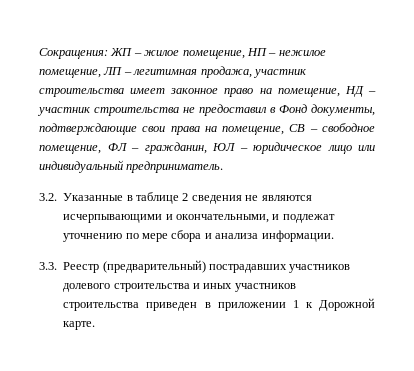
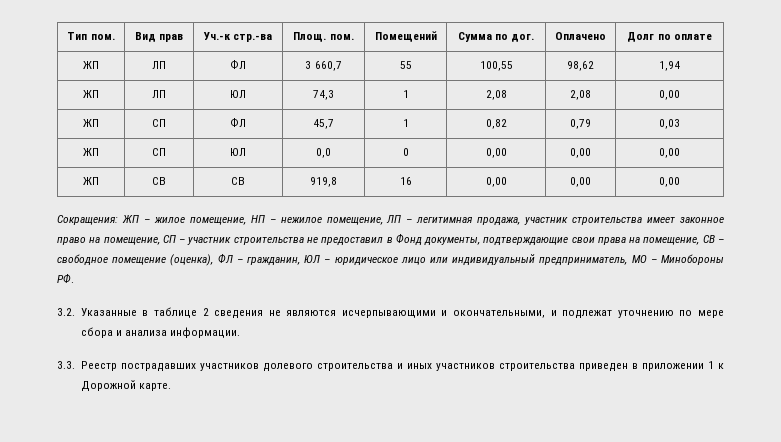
+ Тип пом. | Вид прав | Уч.-к стр.-ва | Площ. пом. | Помещений | Сумма по дог. | Оплачено | Долг по оплате
+ ЖП | ЛП | ФЛ | 3 660,7 | 55 | 100,55 | 98,62 | 1,94
+ ЖП | ЛП | ЮЛ | 74,3 | 1 | 2,08 | 2,08 | 0,00
+ ЖП | СП | ФЛ | 45,7 | 1 | 0,82 | 0,79 | 0,03
+ ЖП | СП | ЮЛ | 0,0 | 0 | 0,00 | 0,00 | 0,00
+ ЖП | СВ | СВ | 919,8 | 16 | 0,00 | 0,00 | 0,00
- Сокращения: ЖП – жилое помещение, НП – нежилое помещение, ЛП – легитимная продажа, участник строительства имеет законное право на помещение, НД – участник строительства не предоставил в Фонд документы, подтверждающие свои права на помещение, СВ – свободное помещение, ФЛ – гражданин, ЮЛ – юридическое лицо или индивидуальный предприниматель.
+ Сокращения: ЖП – жилое помещение, НП – нежилое помещение, ЛП – легитимная продажа, участник строительства имеет законное право на помещение, СП – участник строительства не предоставил в Фонд документы, подтверждающие свои права на помещение, СВ – свободное помещение (оценка), ФЛ – гражданин, ЮЛ – юридическое лицо или индивидуальный предприниматель, МО – Минобороны РФ.
- 3.3. Реестр (предварительный) пострадавших участников долевого строительства и иных участников строительства приведен в приложении 1 к Дорожной карте.
+ 3.3. Реестр пострадавших участников долевого строительства и иных участников строительства приведен в приложении 1 к Дорожной карте.

